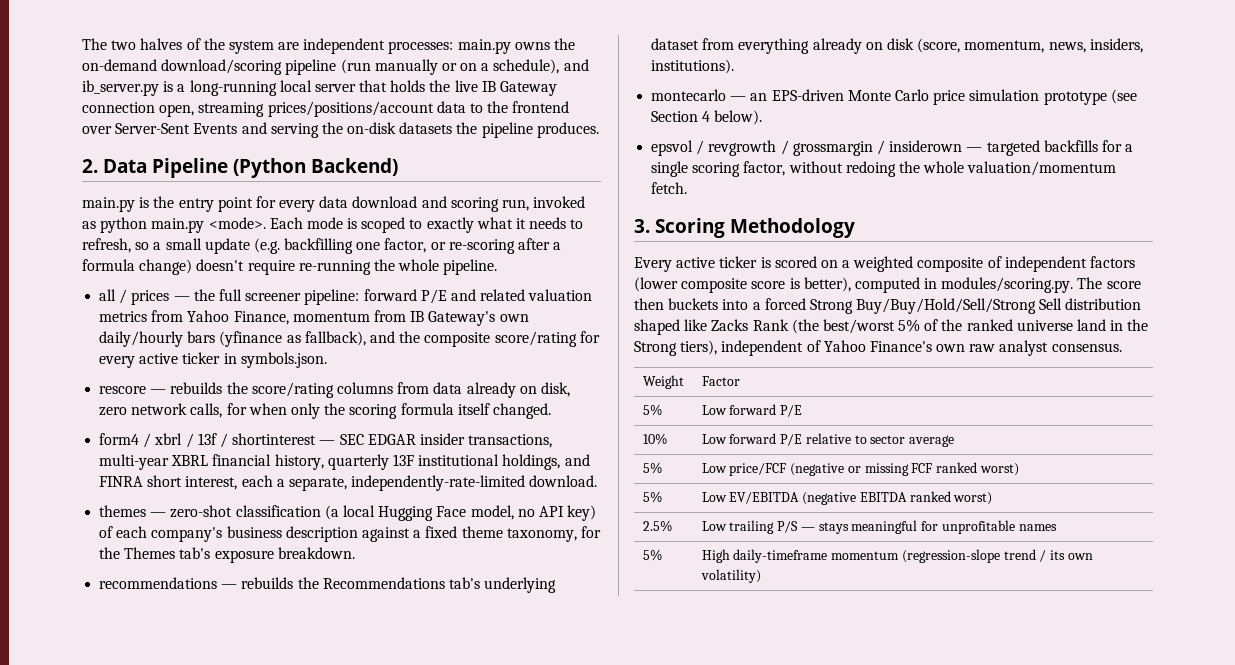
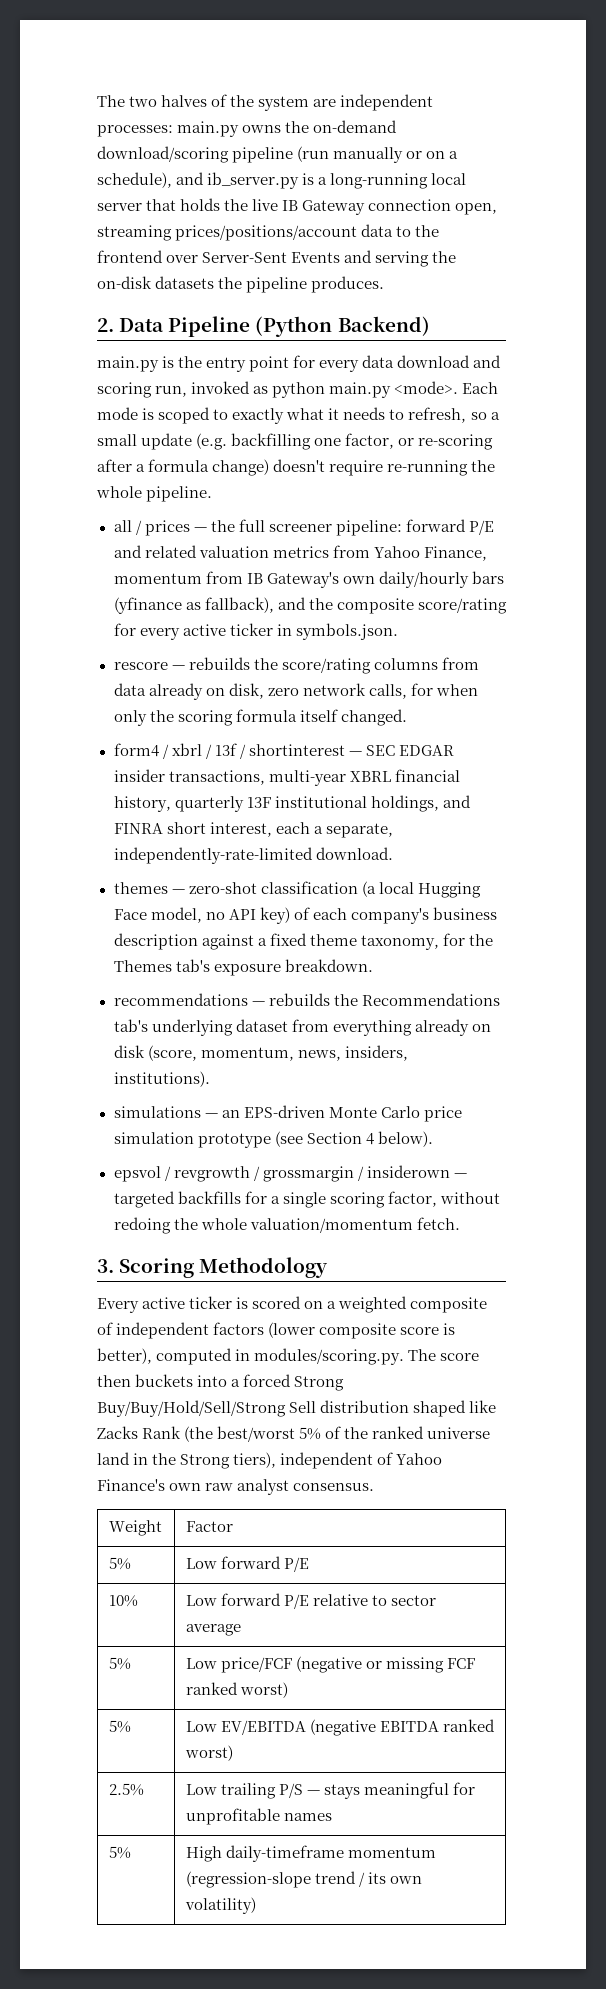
- montecarlo — an EPS-driven Monte Carlo price simulation prototype (see Section 4 below).
+ simulations — an EPS-driven Monte Carlo price simulation prototype (see Section 4 below).

